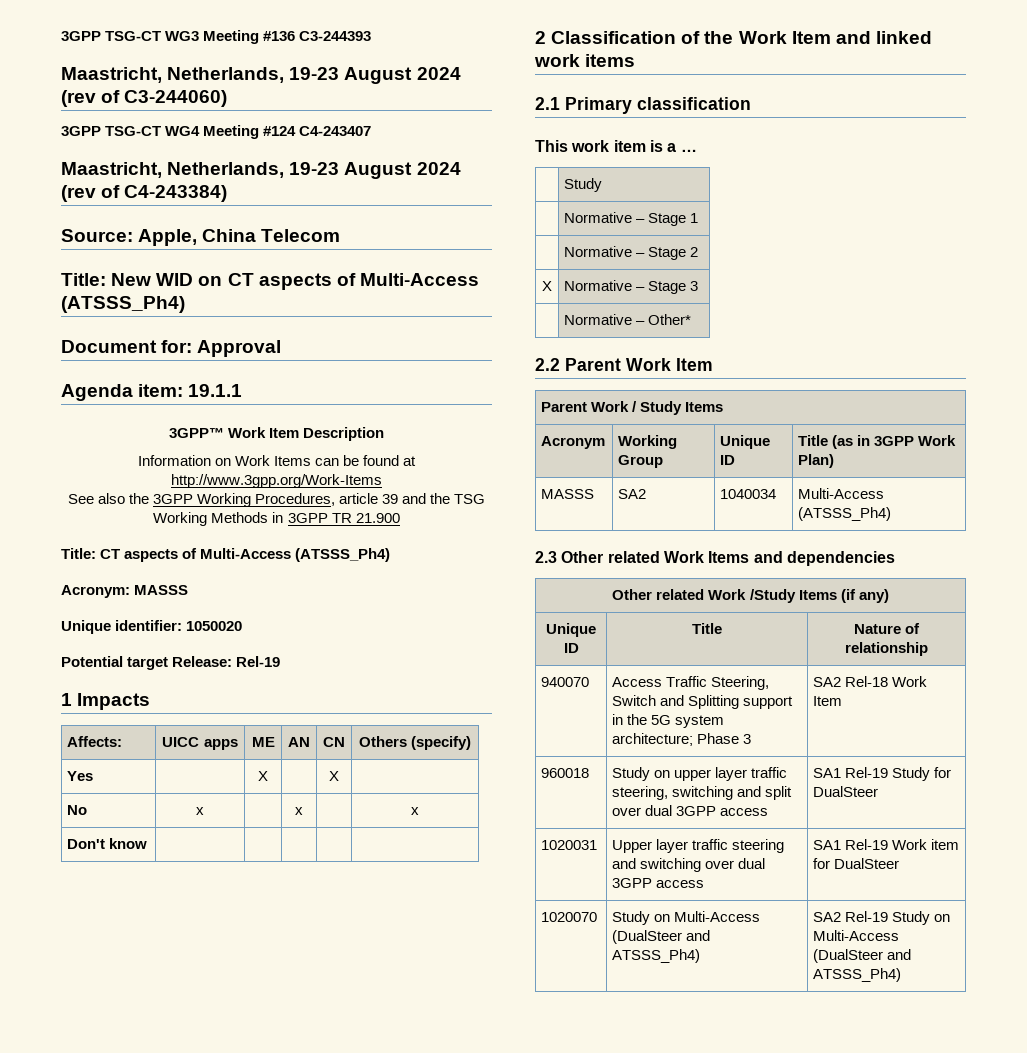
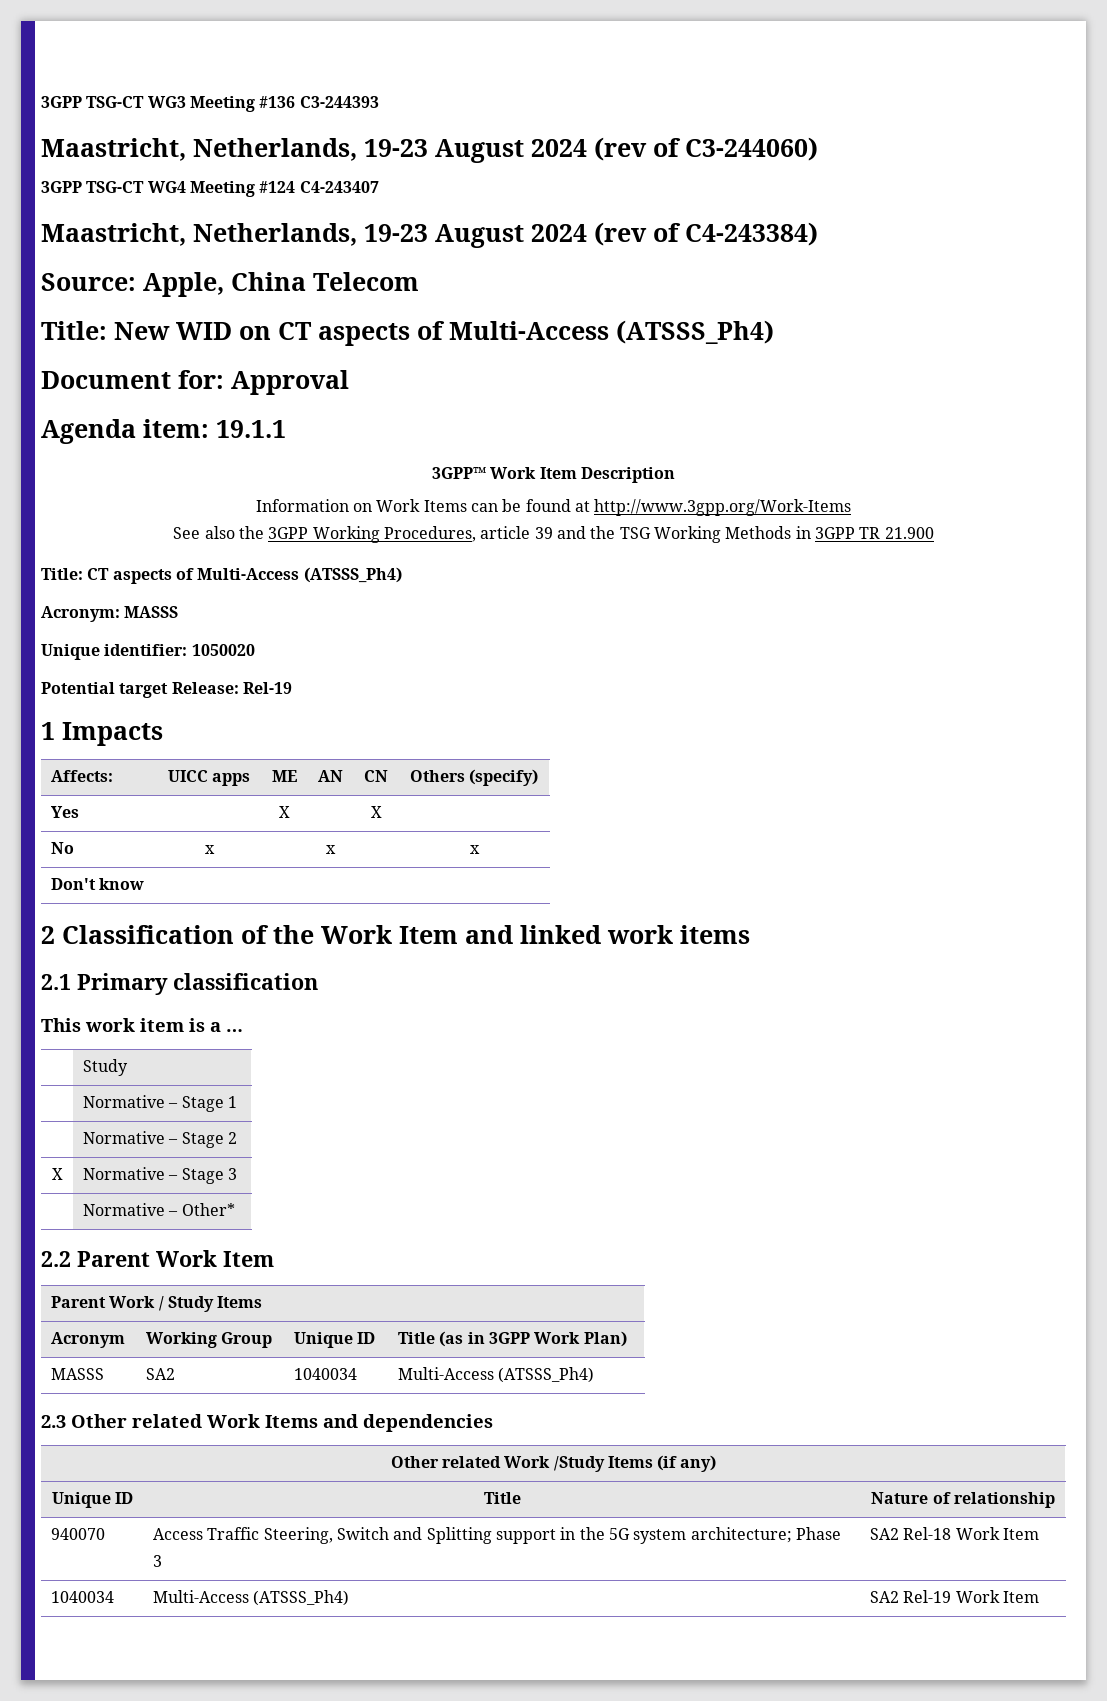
- 960018 | Study on upper layer traffic steering, switching and split over dual 3GPP access | SA1 Rel-19 Study for DualSteer
- 1020031 | Upper layer traffic steering and switching over dual 3GPP access | SA1 Rel-19 Work item for DualSteer
- 1020070 | Study on Multi-Access (DualSteer and ATSSS_Ph4) | SA2 Rel-19 Study on Multi-Access (DualSteer and ATSSS_Ph4)
+ 1040034 | Multi-Access (ATSSS_Ph4) | SA2 Rel-19 Work Item

